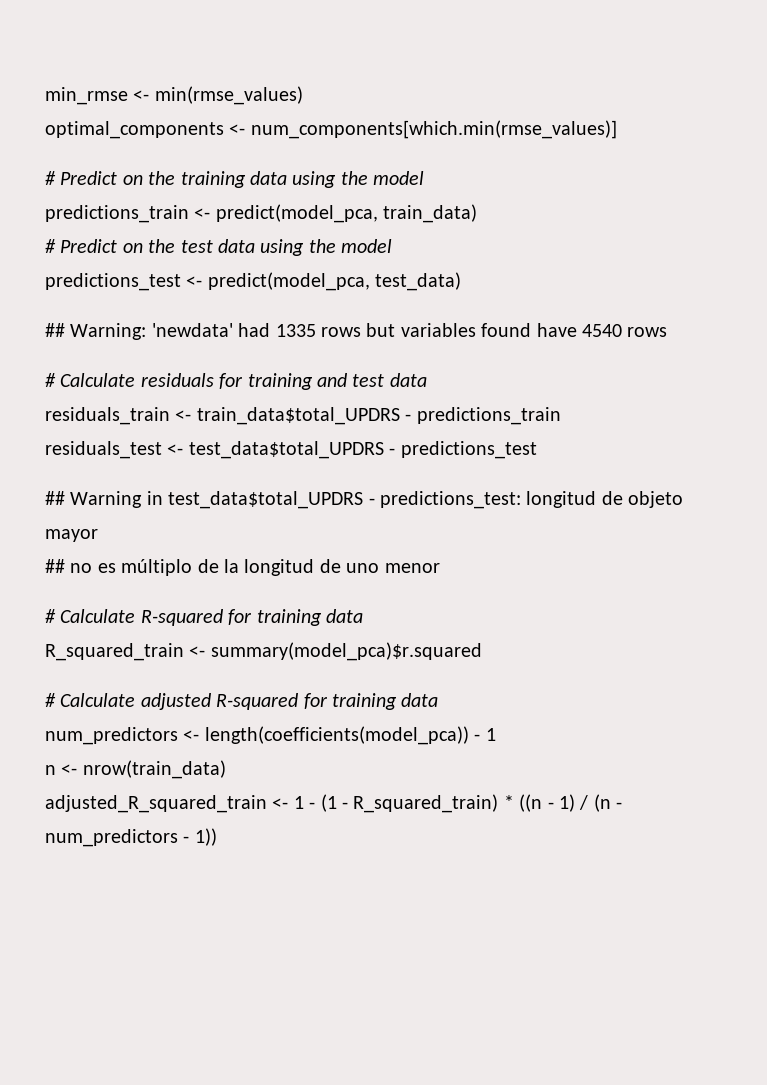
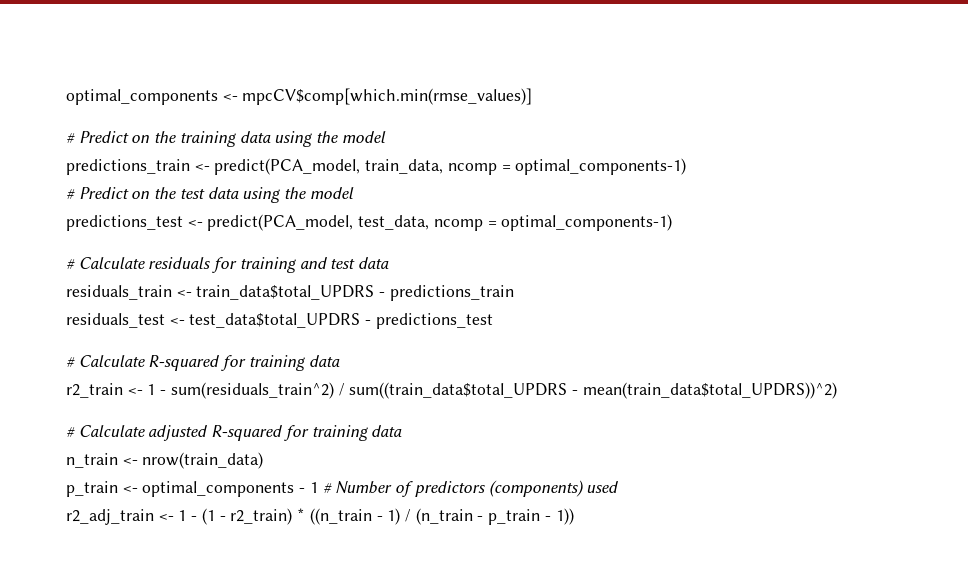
- min_rmse <- min(rmse_values)
- optimal_components <- num_components[which.min(rmse_values)]
+ optimal_components <- mpcCV$comp[which.min(rmse_values)]
- predictions_train <- predict(model_pca, train_data)
+ predictions_train <- predict(PCA_model, train_data, ncomp = optimal_components-1)
- predictions_test <- predict(model_pca, test_data)
- ## Warning: 'newdata' had 1335 rows but variables found have 4540 rows
+ predictions_test <- predict(PCA_model, test_data, ncomp = optimal_components-1)
- ## Warning in test_data$total_UPDRS - predictions_test: longitud de objeto mayor
- ## no es múltiplo de la longitud de uno menor
- R_squared_train <- summary(model_pca)$r.squared
+ r2_train <- 1 - sum(residuals_train^2) / sum((train_data$total_UPDRS - mean(train_data$total_UPDRS))^2)
- num_predictors <- length(coefficients(model_pca)) - 1
- n <- nrow(train_data)
- adjusted_R_squared_train <- 1 - (1 - R_squared_train) * ((n - 1) / (n - num_predictors - 1))
+ n_train <- nrow(train_data)
+ p_train <- optimal_components - 1 # Number of predictors (components) used
+ r2_adj_train <- 1 - (1 - r2_train) * ((n_train - 1) / (n_train - p_train - 1))

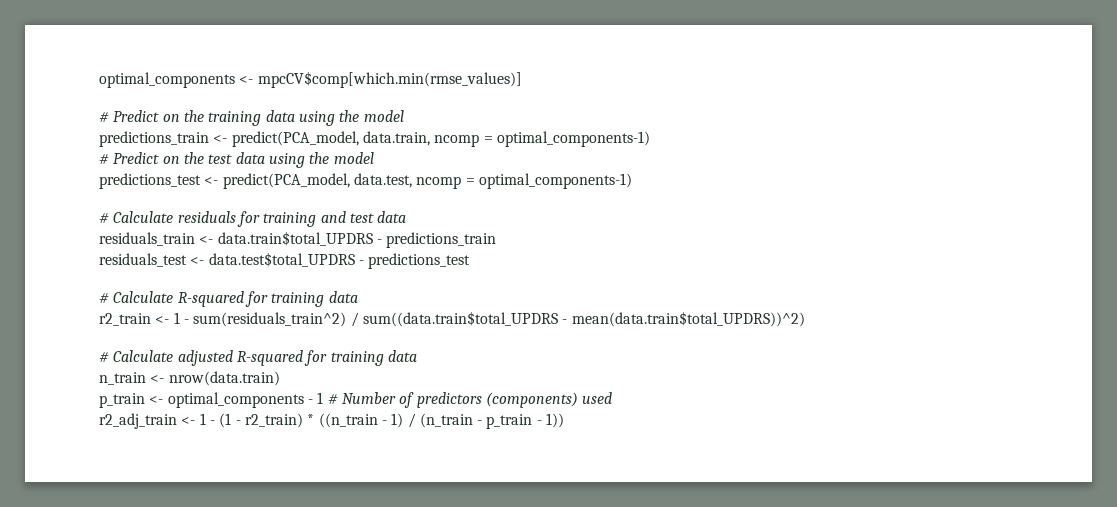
- predictions_train <- predict(PCA_model, train_data, ncomp = optimal_components-1)
+ predictions_train <- predict(PCA_model, data.train, ncomp = optimal_components-1)
- predictions_test <- predict(PCA_model, test_data, ncomp = optimal_components-1)
+ predictions_test <- predict(PCA_model, data.test, ncomp = optimal_components-1)
- residuals_train <- train_data$total_UPDRS - predictions_train
+ residuals_train <- data.train$total_UPDRS - predictions_train
- residuals_test <- test_data$total_UPDRS - predictions_test
+ residuals_test <- data.test$total_UPDRS - predictions_test
- r2_train <- 1 - sum(residuals_train^2) / sum((train_data$total_UPDRS - mean(train_data$total_UPDRS))^2)
+ r2_train <- 1 - sum(residuals_train^2) / sum((data.train$total_UPDRS - mean(data.train$total_UPDRS))^2)
- n_train <- nrow(train_data)
+ n_train <- nrow(data.train)

